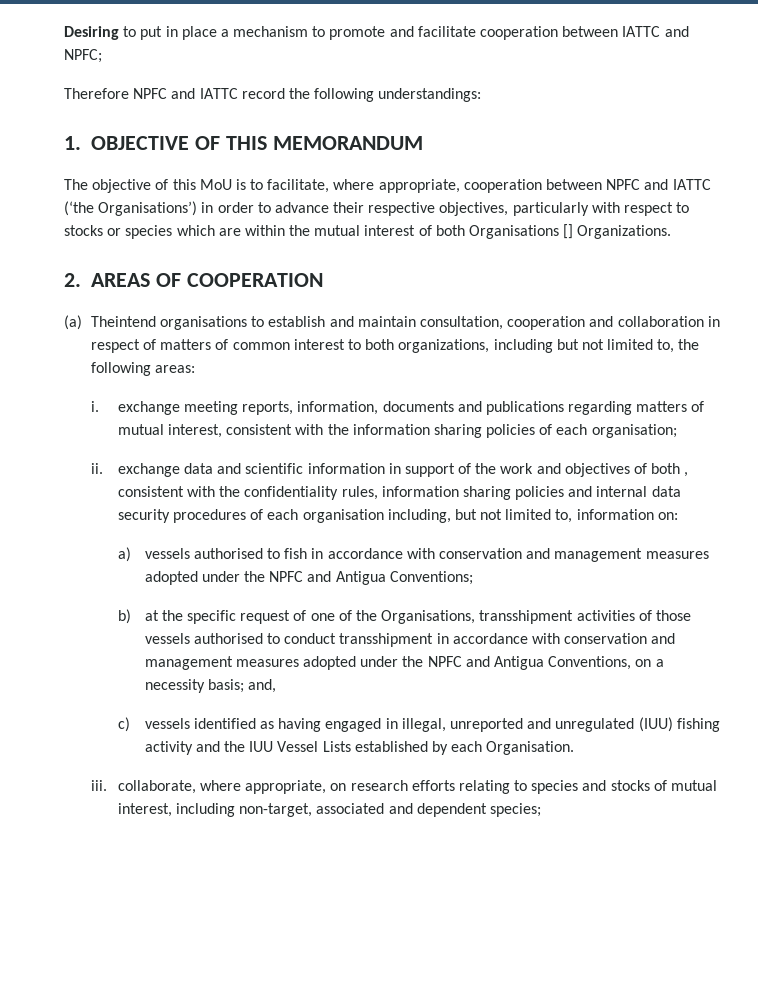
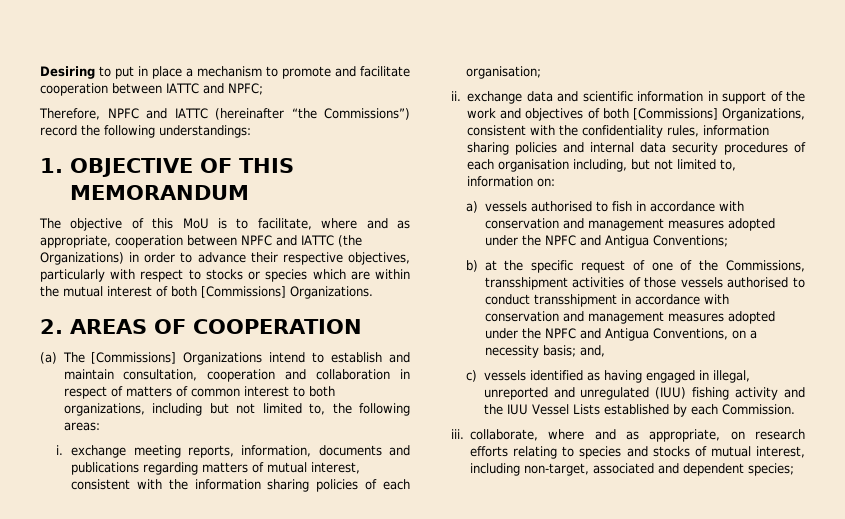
- Therefore NPFC and IATTC record the following understandings:
+ Therefore, NPFC and IATTC (hereinafter “the Commissions”) record the following understandings:
- The objective of this MoU is to facilitate, where appropriate, cooperation between NPFC and IATTC (‘the Organisations’) in order to advance their respective objectives, particularly with respect to stocks or species which are within the mutual interest of both Organisations [] Organizations.
+ The objective of this MoU is to facilitate, where and as appropriate, cooperation between NPFC and IATTC (the Organizations) in order to advance their respective objectives, particularly with respect to stocks or species which are within the mutual interest of both [Commissions] Organizations.
- (a) Theintend organisations to establish and maintain consultation, cooperation and collaboration in respect of matters of common interest to both organizations, including but not limited to, the following areas:
+ (a) The [Commissions] Organizations intend to establish and maintain consultation, cooperation and collaboration in respect of matters of common interest to both organizations, including but not limited to, the following areas:
- ii. exchange data and scientific information in support of the work and objectives of both , consistent with the confidentiality rules, information sharing policies and internal data security procedures of each organisation including, but not limited to, information on:
+ ii. exchange data and scientific information in support of the work and objectives of both [Commissions] Organizations, consistent with the confidentiality rules, information sharing policies and internal data security procedures of each organisation including, but not limited to, information on:
- b) at the specific request of one of the Organisations, transshipment activities of those vessels authorised to conduct transshipment in accordance with conservation and management measures adopted under the NPFC and Antigua Conventions, on a necessity basis; and,
+ b) at the specific request of one of the Commissions, transshipment activities of those vessels authorised to conduct transshipment in accordance with conservation and management measures adopted under the NPFC and Antigua Conventions, on a necessity basis; and,
- c) vessels identified as having engaged in illegal, unreported and unregulated (IUU) fishing activity and the IUU Vessel Lists established by each Organisation.
+ c) vessels identified as having engaged in illegal, unreported and unregulated (IUU) fishing activity and the IUU Vessel Lists established by each Commission.
- iii. collaborate, where appropriate, on research efforts relating to species and stocks of mutual interest, including non-target, associated and dependent species;
+ iii. collaborate, where and as appropriate, on research efforts relating to species and stocks of mutual interest, including non-target, associated and dependent species;

